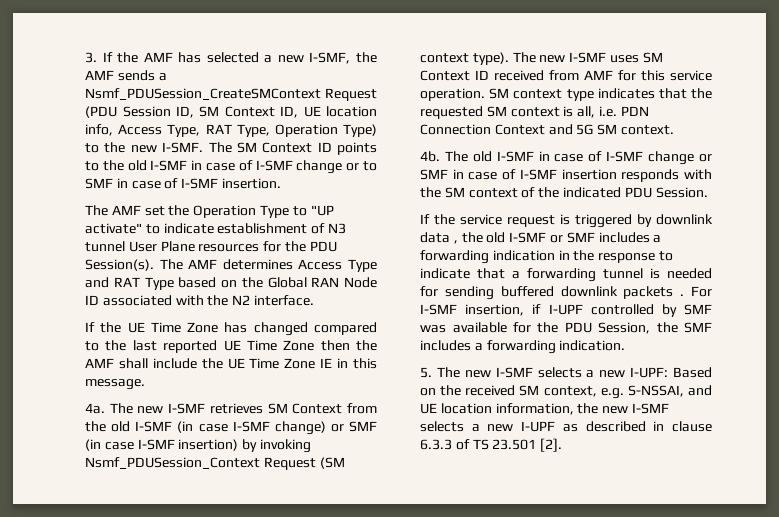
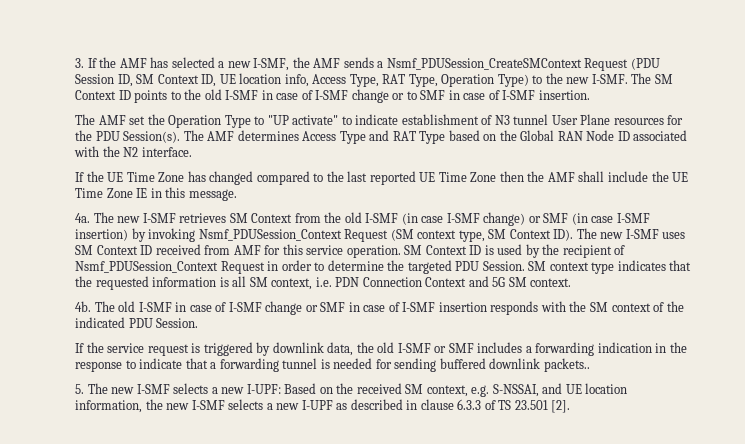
- The new I-SMF retrieves SM Context from the old I-SMF (in case I-SMF change) or SMF (in case I-SMF insertion) by invoking Nsmf_PDUSession_Context Request (SM context type). The new I-SMF uses SM Context ID received from AMF for this service operation.
+ The new I-SMF retrieves SM Context from the old I-SMF (in case I-SMF change) or SMF (in case I-SMF insertion) by invoking Nsmf_PDUSession_Context Request (SM context type, SM Context ID). The new I-SMF uses SM Context ID received from AMF for this service operation.
- SM context type indicates that the requested SM context is all, i.e. PDN Connection Context and 5G SM context.
+ SM Context ID is used by the recipient of Nsmf_PDUSession_Context Request in order to determine the targeted PDU Session. SM context type indicates that the requested information is all SM context, i.e. PDN Connection Context and 5G SM context.
- If the service request is triggered by downlink data , the old I-SMF or SMF includes a forwarding indication in the response to indicate that a forwarding tunnel is needed for sending buffered downlink packets . For I-SMF insertion, if I-UPF controlled by SMF was available for the PDU Session, the SMF includes a forwarding indication.
+ If the service request is triggered by downlink data, the old I-SMF or SMF includes a forwarding indication in the response to indicate that a forwarding tunnel is needed for sending buffered downlink packets..

